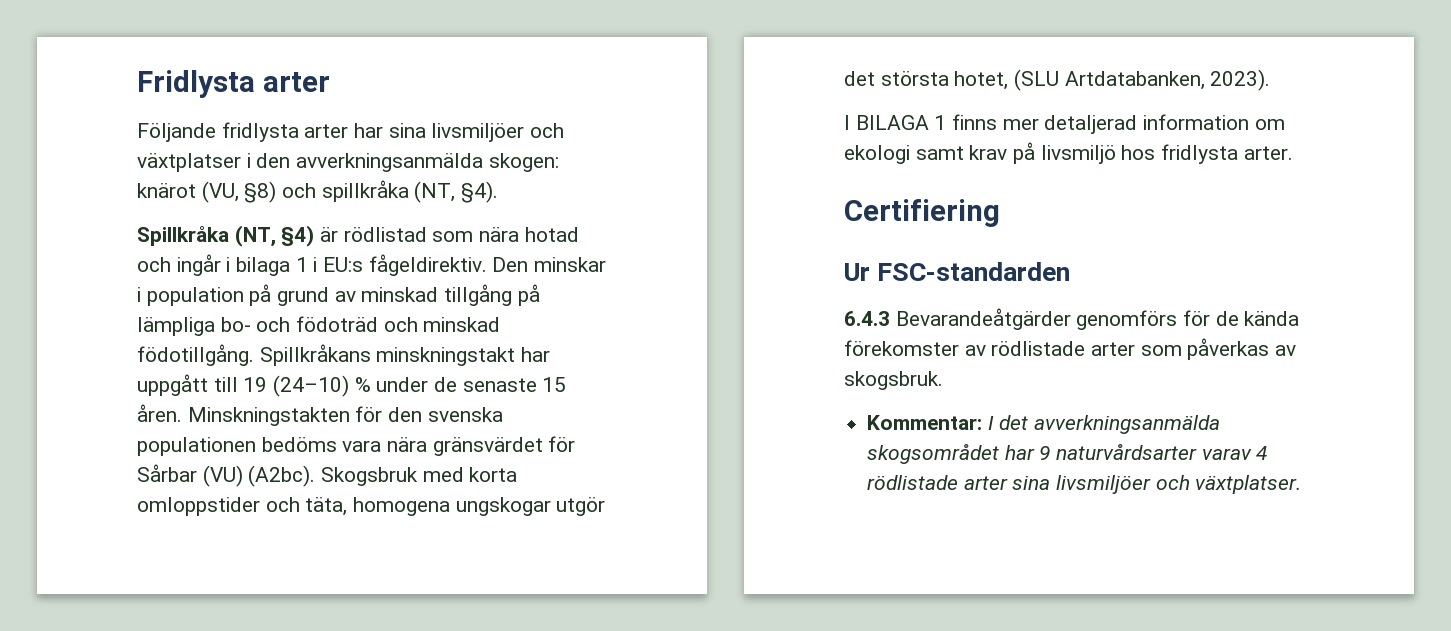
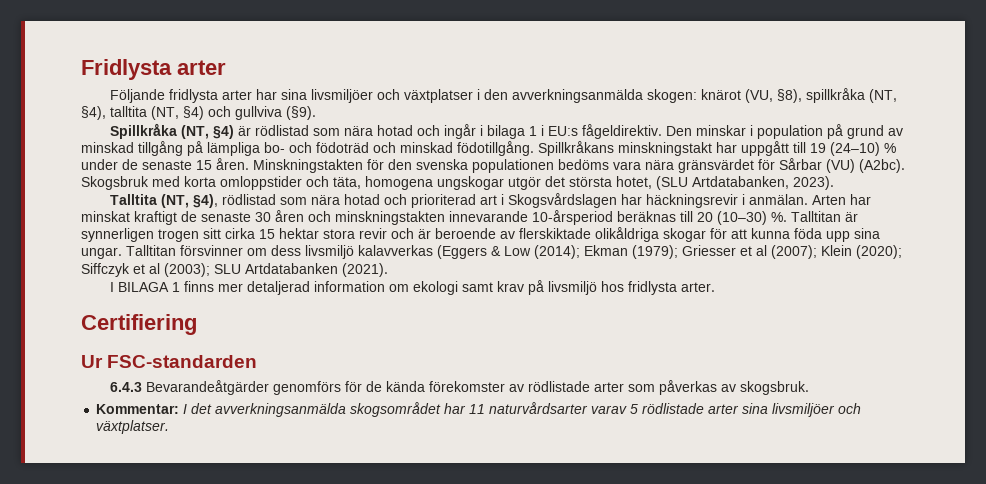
- Följande fridlysta arter har sina livsmiljöer och växtplatser i den avverkningsanmälda skogen: knärot (VU, §8) och spillkråka (NT, §4).
+ Följande fridlysta arter har sina livsmiljöer och växtplatser i den avverkningsanmälda skogen: knärot (VU, §8), spillkråka (NT, §4), talltita (NT, §4) och gullviva (§9).
+ Talltita (NT, §4), rödlistad som nära hotad och prioriterad art i Skogsvårdslagen har häckningsrevir i anmälan. Arten har minskat kraftigt de senaste 30 åren och minskningstakten innevarande 10-årsperiod beräknas till 20 (10–30) %. Talltitan är synnerligen trogen sitt cirka 15 hektar stora revir och är beroende av flerskiktade olikåldriga skogar för att kunna föda upp sina ungar. Talltitan försvinner om dess livsmiljö kalavverkas (Eggers & Low (2014); Ekman (1979); Griesser et al (2007); Klein (2020); Siffczyk et al (2003); SLU Artdatabanken (2021).
- Kommentar: I det avverkningsanmälda skogsområdet har 9 naturvårdsarter varav 4 rödlistade arter sina livsmiljöer och växtplatser.
+ Kommentar: I det avverkningsanmälda skogsområdet har 11 naturvårdsarter varav 5 rödlistade arter sina livsmiljöer och växtplatser.

